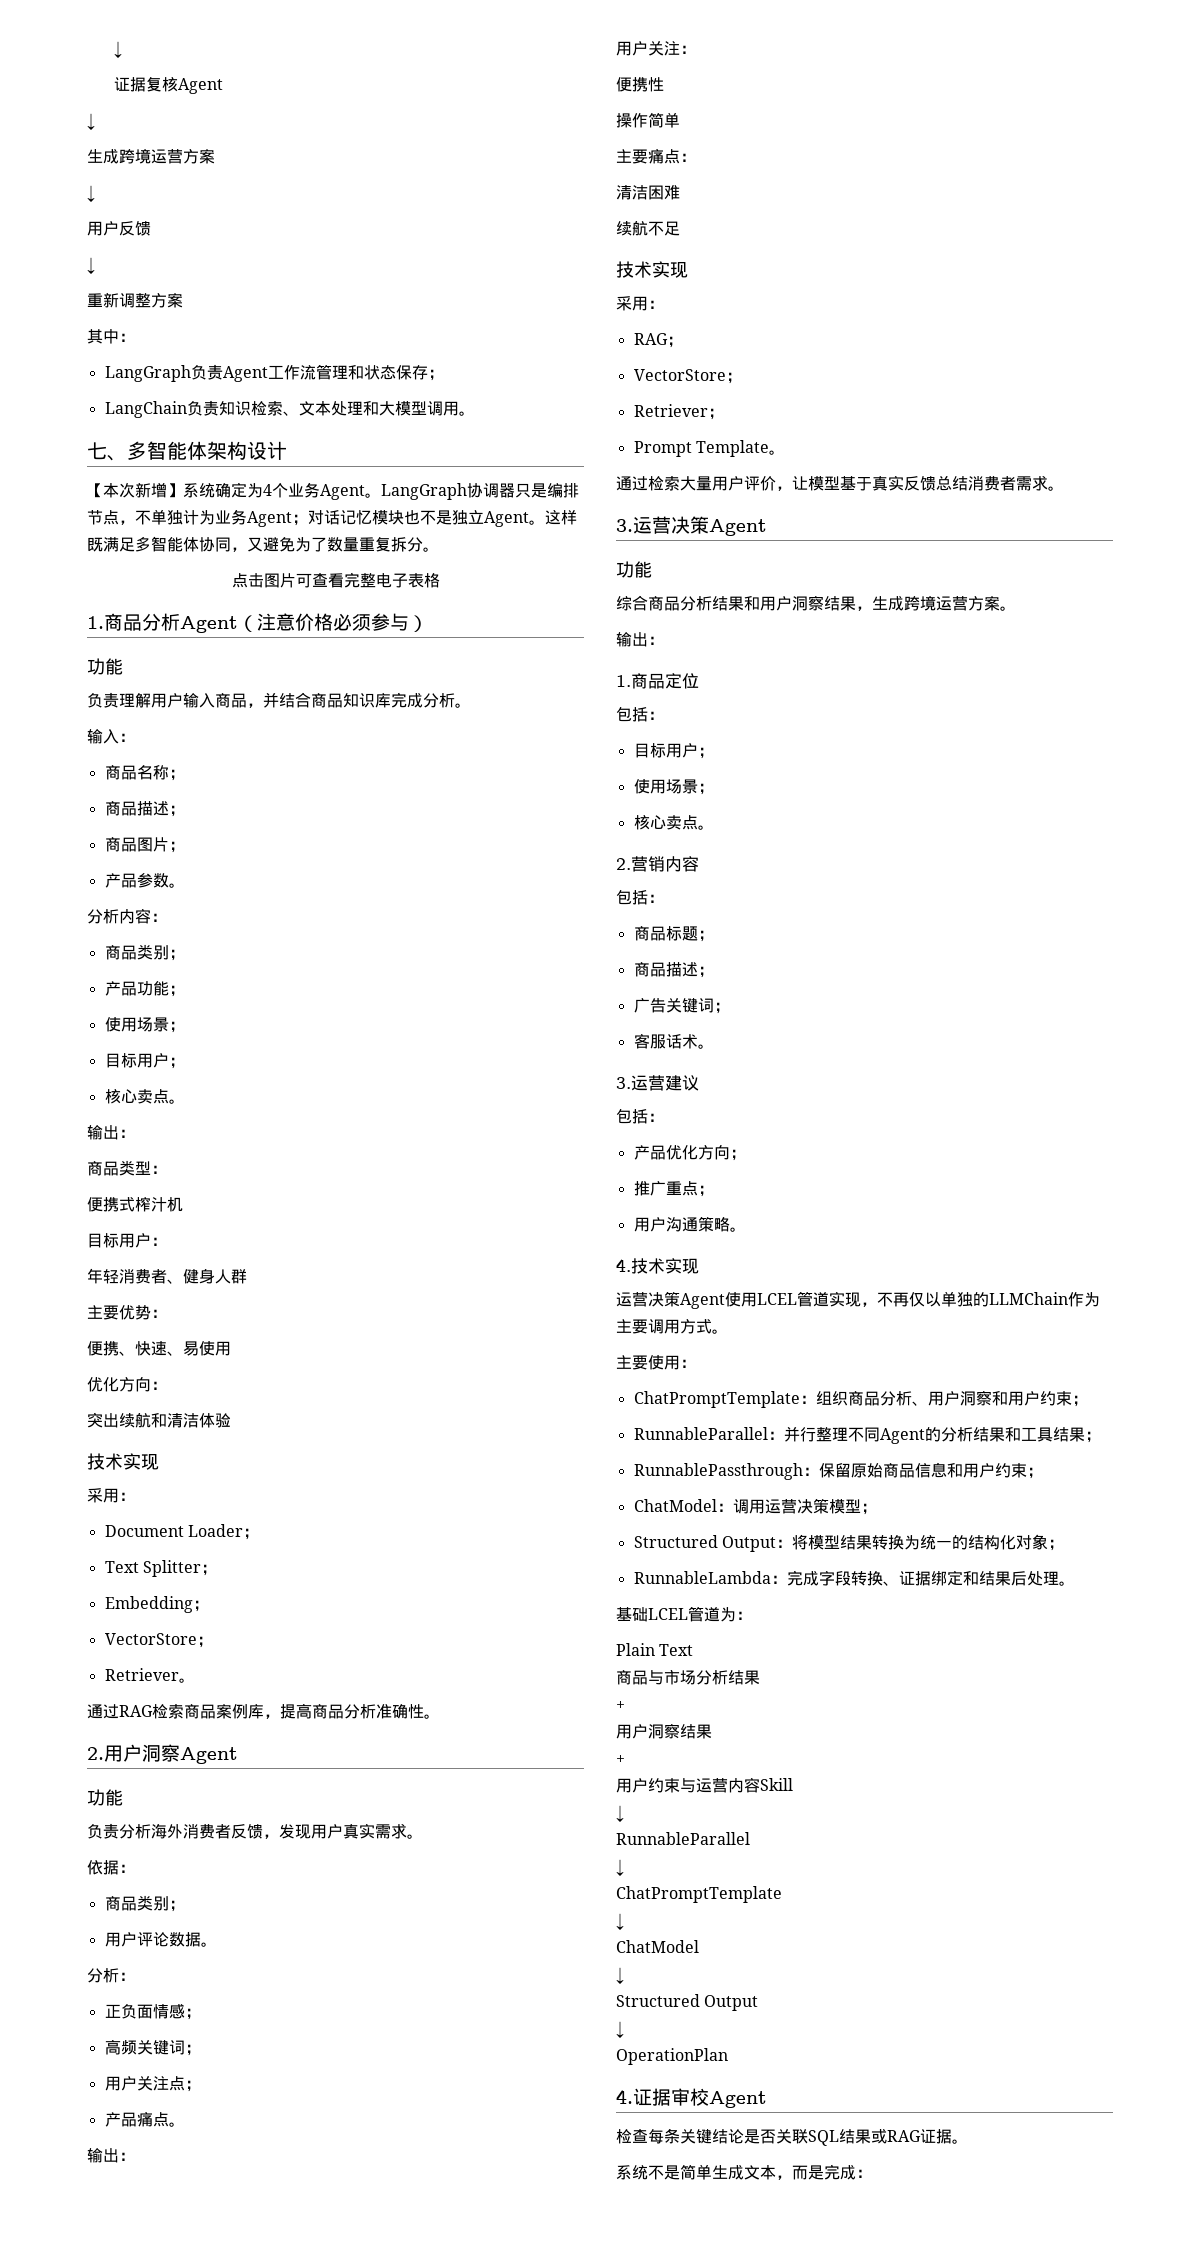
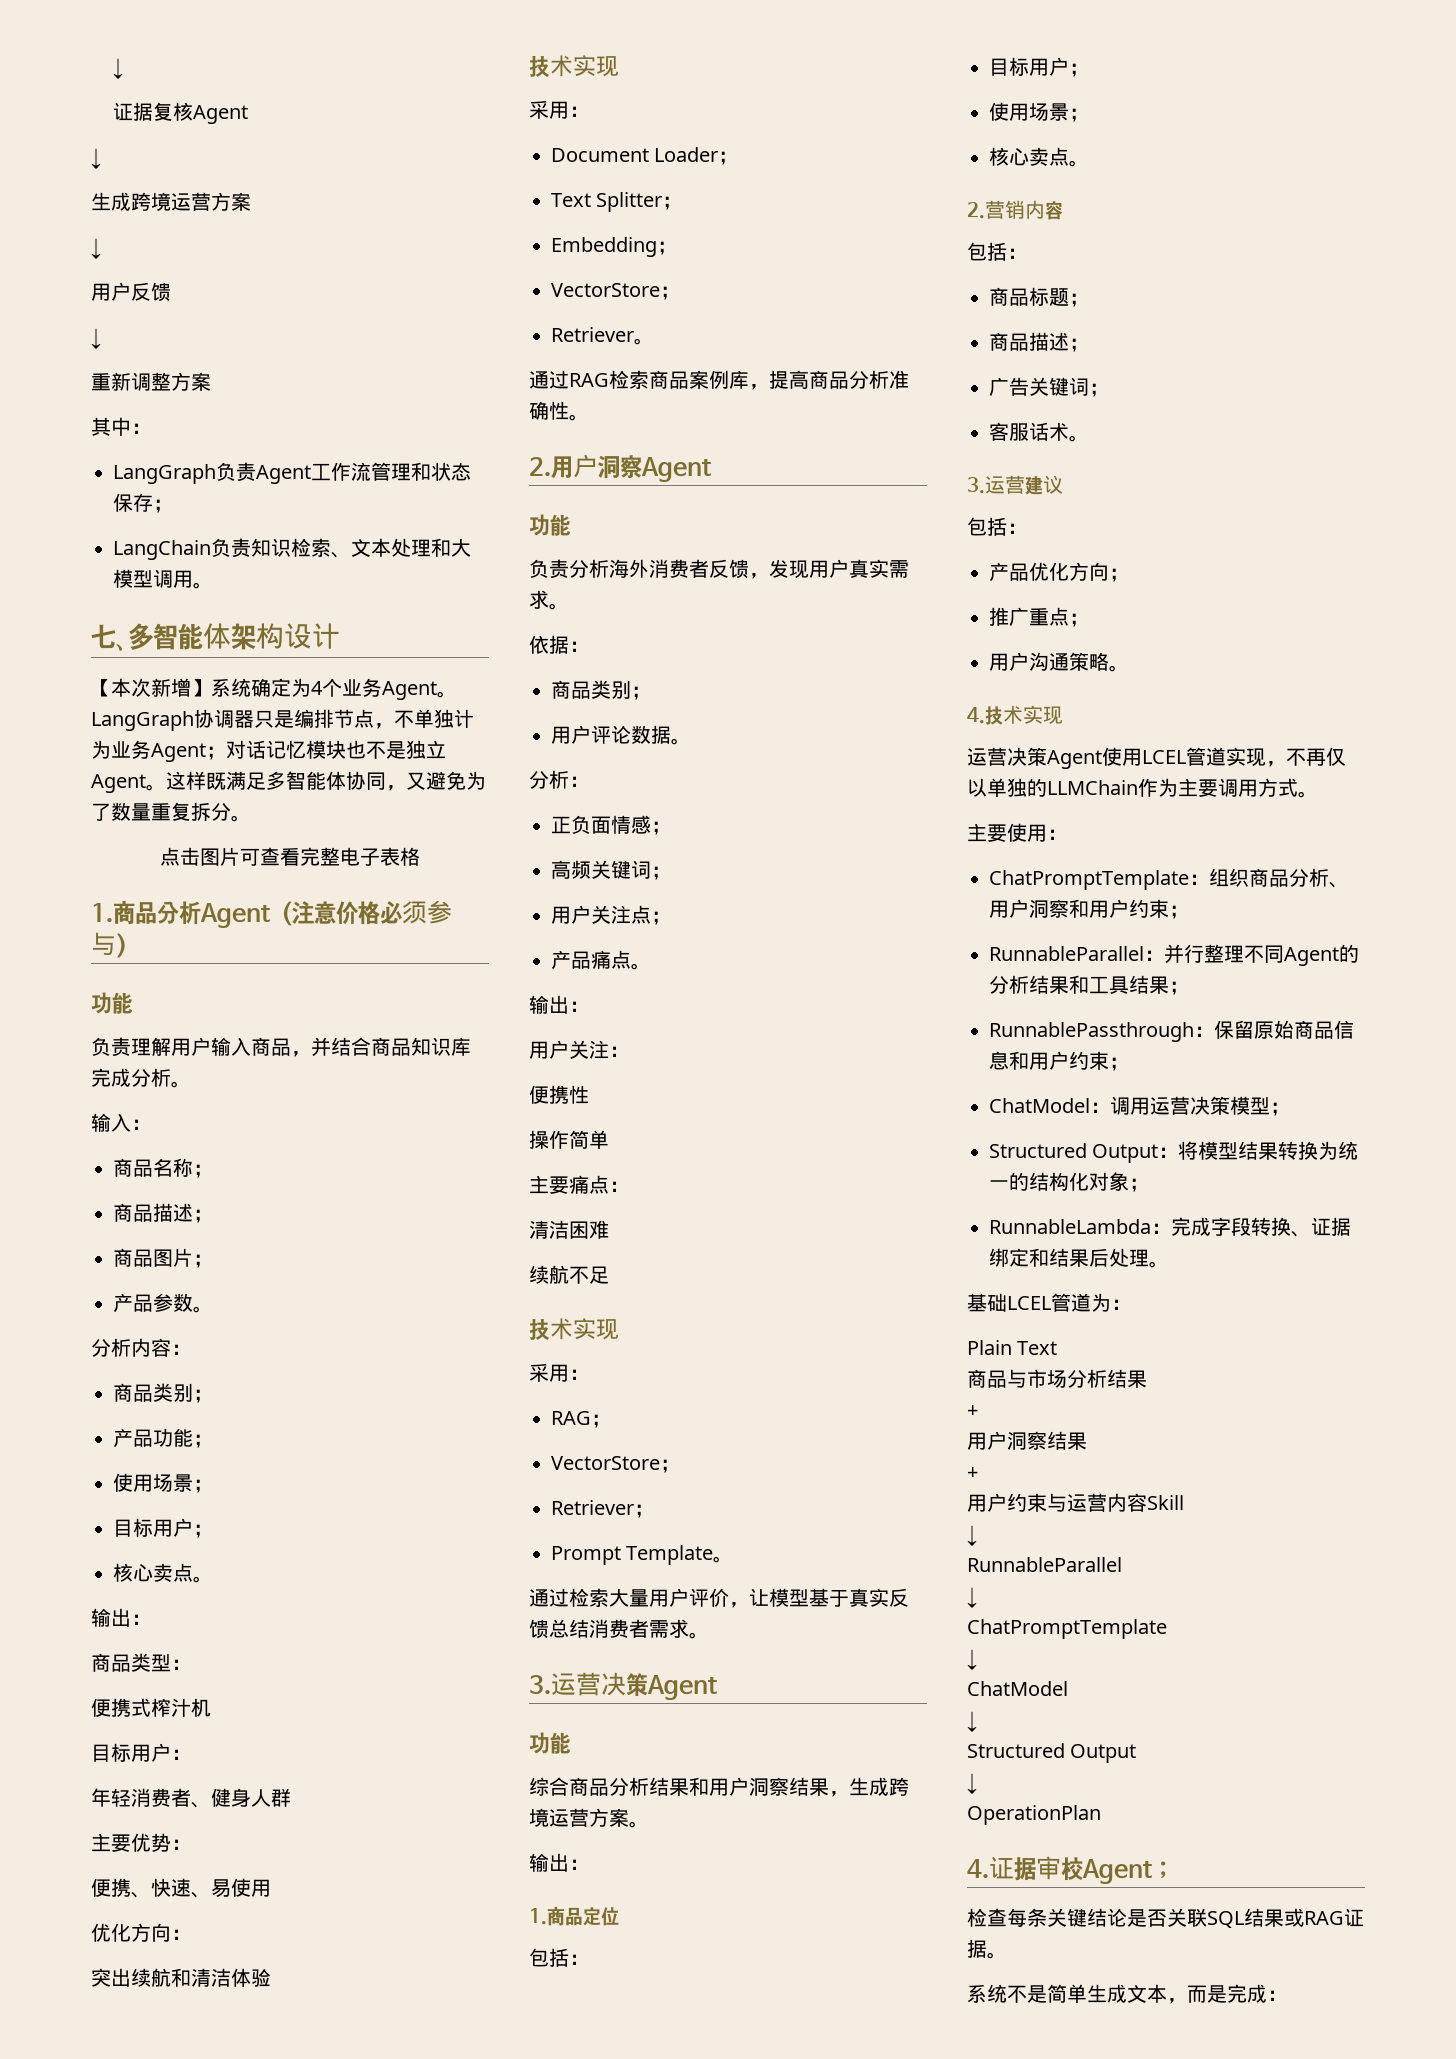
- 4.证据审校Agent
+ 4.证据审校Agent；

